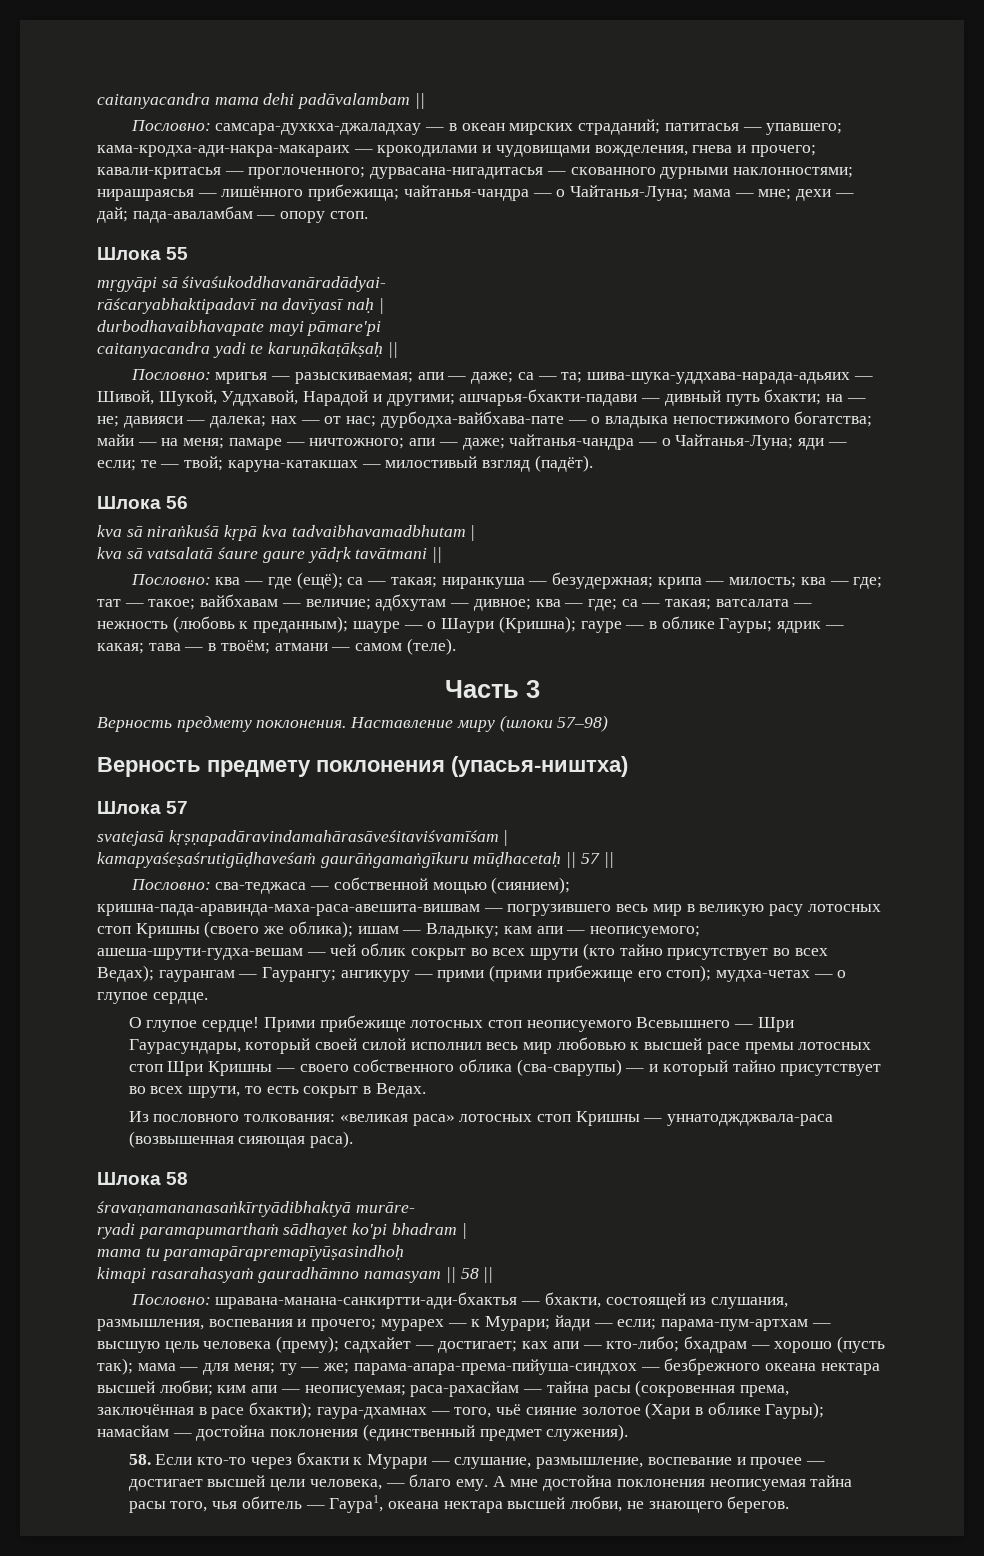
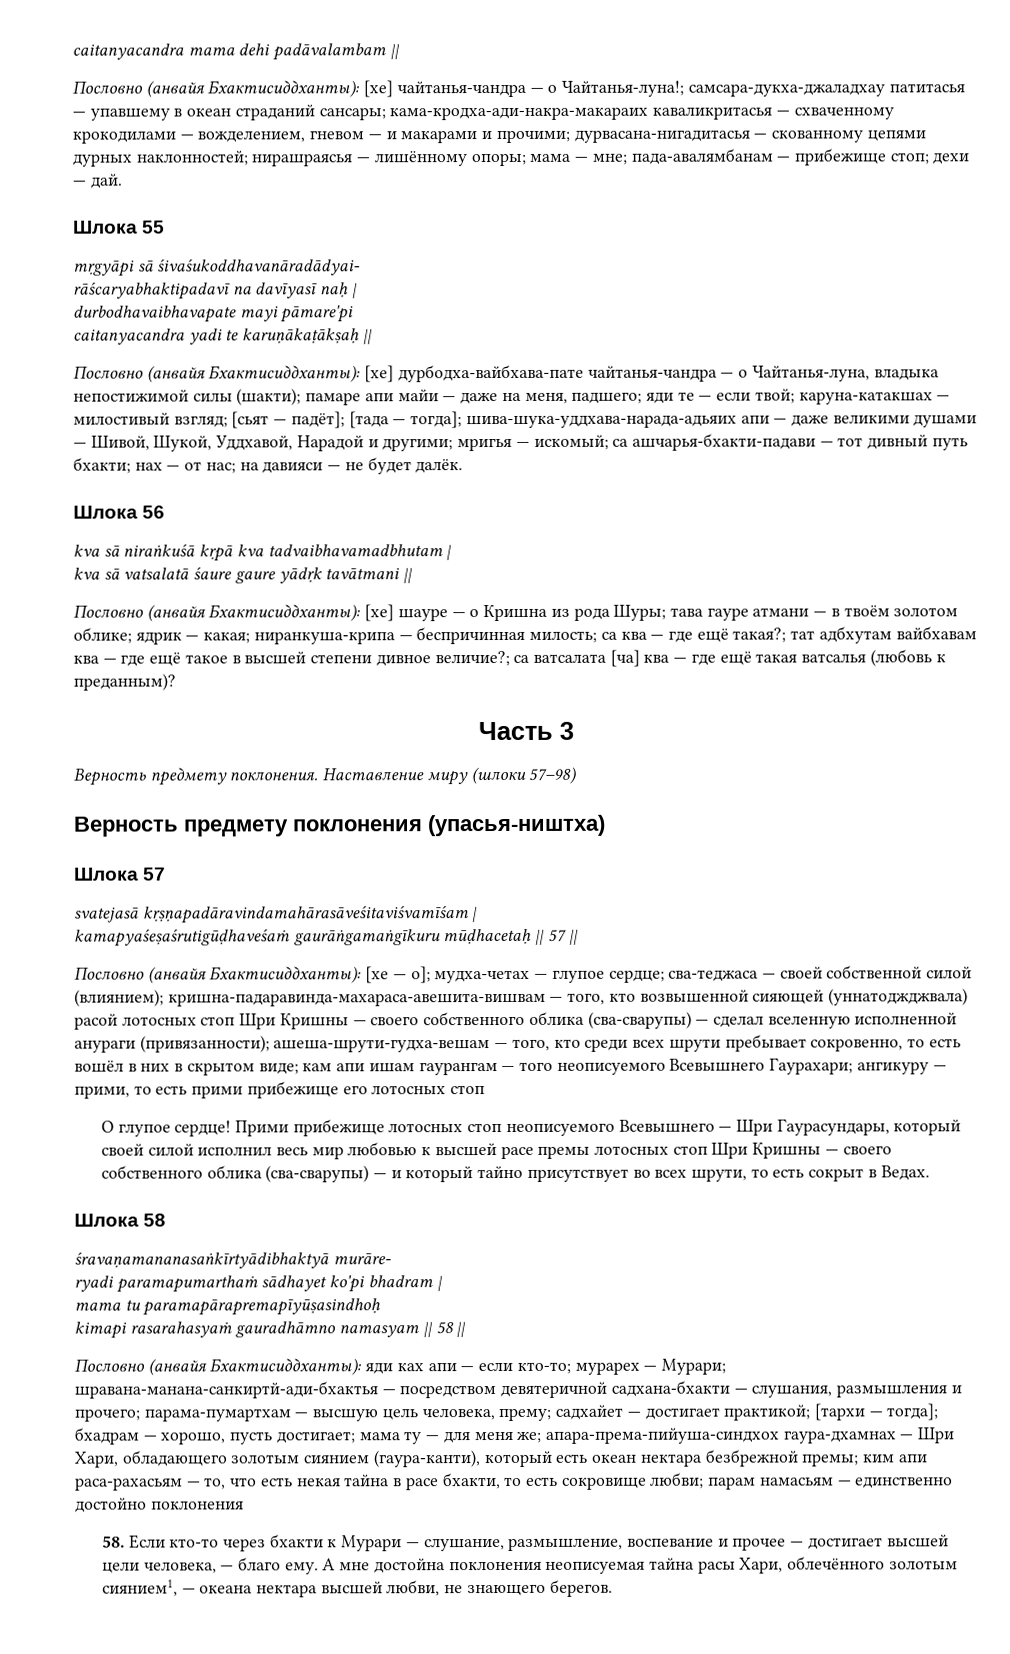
- Пословно: самсара-духкха-джаладхау — в океан мирских страданий; патитасья — упавшего; кама-кродха-ади-накра-макараих — крокодилами и чудовищами вожделения, гнева и прочего; кавали-критасья — проглоченного; дурвасана-нигадитасья — скованного дурными наклонностями; нирашраясья — лишённого прибежища; чайтанья-чандра — о Чайтанья-Луна; мама — мне; дехи — дай; пада-аваламбам — опору стоп.
+ Пословно (анвайя Бхактисиддханты): [хе] чайтанья-чандра — о Чайтанья-луна!; самсара-дукха-джаладхау патитасья — упавшему в океан страданий сансары; кама-кродха-ади-накра-макараих каваликритасья — схваченному крокодилами — вожделением, гневом — и макарами и прочими; дурвасана-нигадитасья — скованному цепями дурных наклонностей; нирашраясья — лишённому опоры; мама — мне; пада-авалямбанам — прибежище стоп; дехи — дай.
- Пословно: мригья — разыскиваемая; апи — даже; са — та; шива-шука-уддхава-нарада-адьяих — Шивой, Шукой, Уддхавой, Нарадой и другими; ашчарья-бхакти-падави — дивный путь бхакти; на — не; давияси — далека; нах — от нас; дурбодха-вайбхава-пате — о владыка непостижимого богатства; майи — на меня; памаре — ничтожного; апи — даже; чайтанья-чандра — о Чайтанья-Луна; яди — если; те — твой; каруна-катакшах — милостивый взгляд (падёт).
+ Пословно (анвайя Бхактисиддханты): [хе] дурбодха-вайбхава-пате чайтанья-чандра — о Чайтанья-луна, владыка непостижимой силы (шакти); памаре апи майи — даже на меня, падшего; яди те — если твой; каруна-катакшах — милостивый взгляд; [сьят — падёт]; [тада — тогда]; шива-шука-уддхава-нарада-адьяих апи — даже великими душами — Шивой, Шукой, Уддхавой, Нарадой и другими; мригья — искомый; са ашчарья-бхакти-падави — тот дивный путь бхакти; нах — от нас; на давияси — не будет далёк.
- Пословно: ква — где (ещё); са — такая; ниранкуша — безудержная; крипа — милость; ква — где; тат — такое; вайбхавам — величие; адбхутам — дивное; ква — где; са — такая; ватсалата — нежность (любовь к преданным); шауре — о Шаури (Кришна); гауре — в облике Гауры; ядрик — какая; тава — в твоём; атмани — самом (теле).
+ Пословно (анвайя Бхактисиддханты): [хе] шауре — о Кришна из рода Шуры; тава гауре атмани — в твоём золотом облике; ядрик — какая; ниранкуша-крипа — беспричинная милость; са ква — где ещё такая?; тат адбхутам вайбхавам ква — где ещё такое в высшей степени дивное величие?; са ватсалата [ча] ква — где ещё такая ватсалья (любовь к преданным)?
- Пословно: сва-теджаса — собственной мощью (сиянием); кришна-пада-аравинда-маха-раса-авешита-вишвам — погрузившего весь мир в великую расу лотосных стоп Кришны (своего же облика); ишам — Владыку; кам апи — неописуемого; ашеша-шрути-гудха-вешам — чей облик сокрыт во всех шрути (кто тайно присутствует во всех Ведах); гаурангам — Гаурангу; ангикуру — прими (прими прибежище его стоп); мудха-четах — о глупое сердце.
+ Пословно (анвайя Бхактисиддханты): [хе — о]; мудха-четах — глупое сердце; сва-теджаса — своей собственной силой (влиянием); кришна-падаравинда-махараса-авешита-вишвам — того, кто возвышенной сияющей (уннатоджджвала) расой лотосных стоп Шри Кришны — своего собственного облика (сва-сварупы) — сделал вселенную исполненной анураги (привязанности); ашеша-шрути-гудха-вешам — того, кто среди всех шрути пребывает сокровенно, то есть вошёл в них в скрытом виде; кам апи ишам гаурангам — того неописуемого Всевышнего Гаурахари; ангикуру — прими, то есть прими прибежище его лотосных стоп
- Из пословного толкования: «великая раса» лотосных стоп Кришны — уннатоджджвала-раса (возвышенная сияющая раса).
- Пословно: шравана-манана-санкиртти-ади-бхактья — бхакти, состоящей из слушания, размышления, воспевания и прочего; мурарех — к Мурари; йади — если; парама-пум-артхам — высшую цель человека (прему); садхайет — достигает; ках апи — кто-либо; бхадрам — хорошо (пусть так); мама — для меня; ту — же; парама-апара-према-пийуша-синдхох — безбрежного океана нектара высшей любви; ким апи — неописуемая; раса-рахасйам — тайна расы (сокровенная према, заключённая в расе бхакти); гаура-дхамнах — того, чьё сияние золотое (Хари в облике Гауры); намасйам — достойна поклонения (единственный предмет служения).
+ Пословно (анвайя Бхактисиддханты): яди ках апи — если кто-то; мурарех — Мурари; шравана-манана-санкиртй-ади-бхактья — посредством девятеричной садхана-бхакти — слушания, размышления и прочего; парама-пумартхам — высшую цель человека, прему; садхайет — достигает практикой; [тархи — тогда]; бхадрам — хорошо, пусть достигает; мама ту — для меня же; апара-према-пийуша-синдхох гаура-дхамнах — Шри Хари, обладающего золотым сиянием (гаура-канти), который есть океан нектара безбрежной премы; ким апи раса-рахасьям — то, что есть некая тайна в расе бхакти, то есть сокровище любви; парам намасьям — единственно достойно поклонения
- А мне достойна поклонения неописуемая тайна расы того, чья обитель — Гаура1, океана нектара высшей любви, не знающего берегов.
+ А мне достойна поклонения неописуемая тайна расы Хари, облечённого золотым сиянием1, — океана нектара высшей любви, не знающего берегов.

